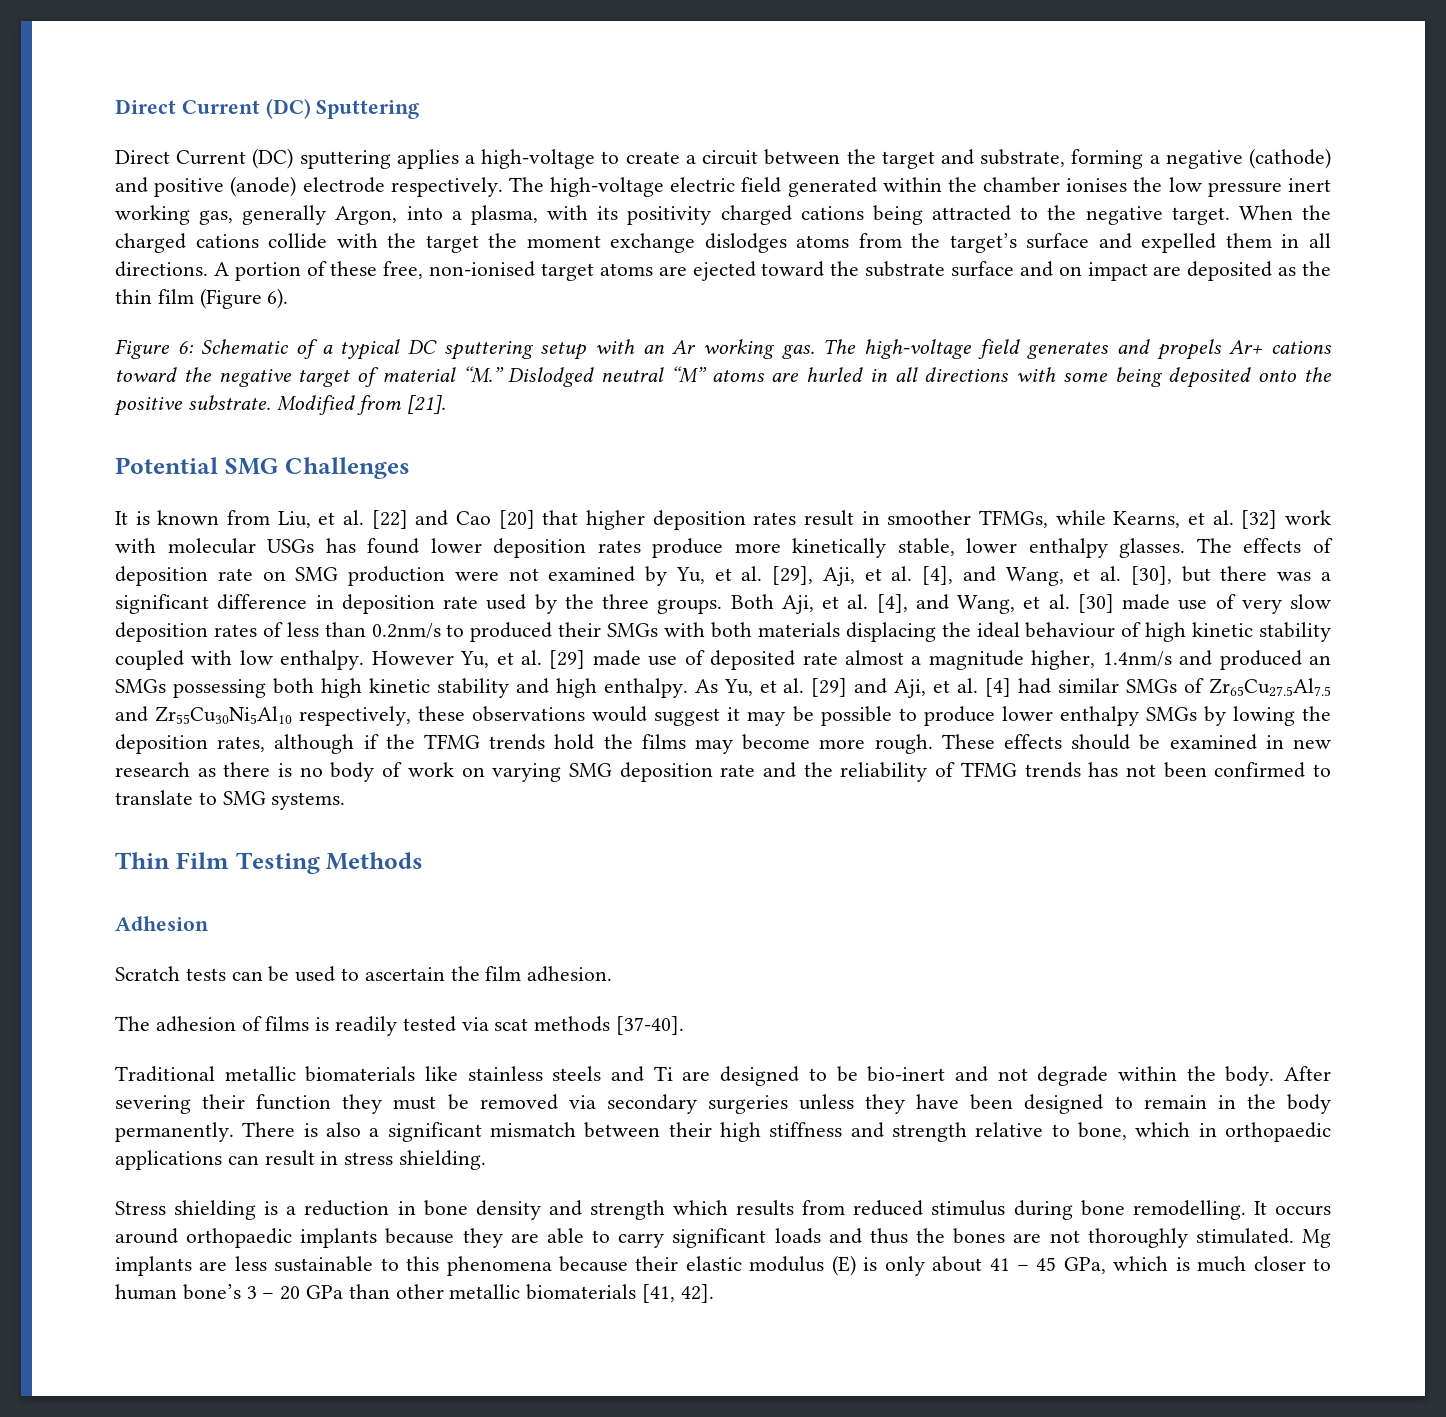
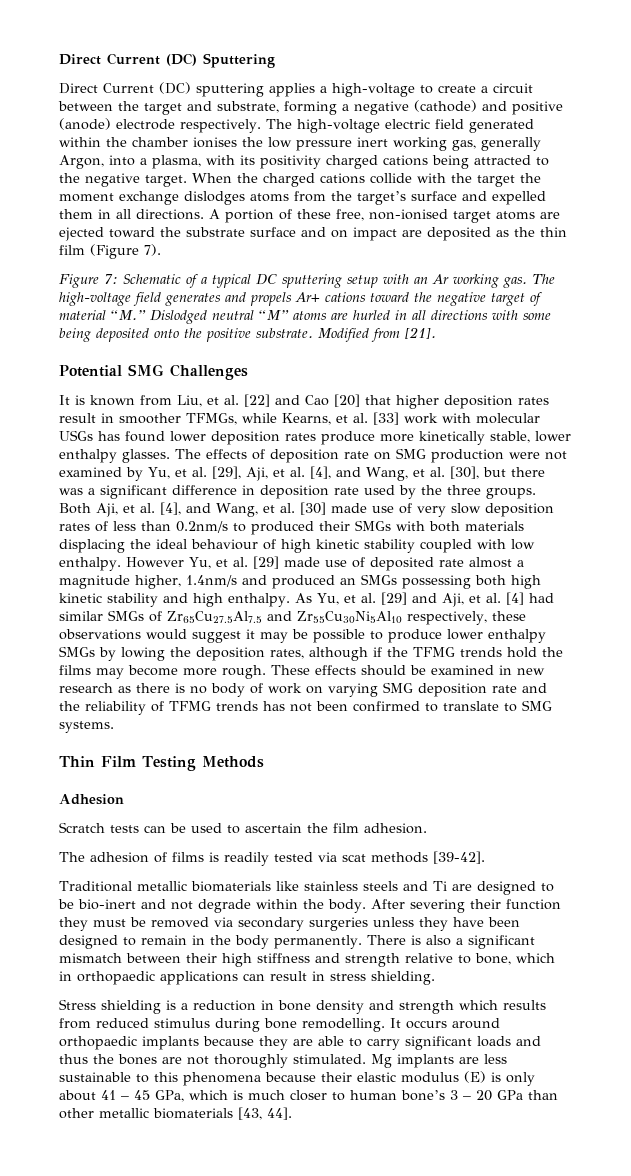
- A portion of these free, non-ionised target atoms are ejected toward the substrate surface and on impact are deposited as the thin film (Figure 6).
+ A portion of these free, non-ionised target atoms are ejected toward the substrate surface and on impact are deposited as the thin film (Figure 7).
- Figure 6: Schematic of a typical DC sputtering setup with an Ar working gas.
+ Figure 7: Schematic of a typical DC sputtering setup with an Ar working gas.
- It is known from Liu, et al. [22] and Cao [20] that higher deposition rates result in smoother TFMGs, while Kearns, et al. [32] work with molecular USGs has found lower deposition rates produce more kinetically stable, lower enthalpy glasses.
+ It is known from Liu, et al. [22] and Cao [20] that higher deposition rates result in smoother TFMGs, while Kearns, et al. [33] work with molecular USGs has found lower deposition rates produce more kinetically stable, lower enthalpy glasses.
- The adhesion of films is readily tested via scat methods [37-40].
+ The adhesion of films is readily tested via scat methods [39-42].
- Mg implants are less sustainable to this phenomena because their elastic modulus (E) is only about 41 – 45 GPa, which is much closer to human bone’s 3 – 20 GPa than other metallic biomaterials [41, 42].
+ Mg implants are less sustainable to this phenomena because their elastic modulus (E) is only about 41 – 45 GPa, which is much closer to human bone’s 3 – 20 GPa than other metallic biomaterials [43, 44].

